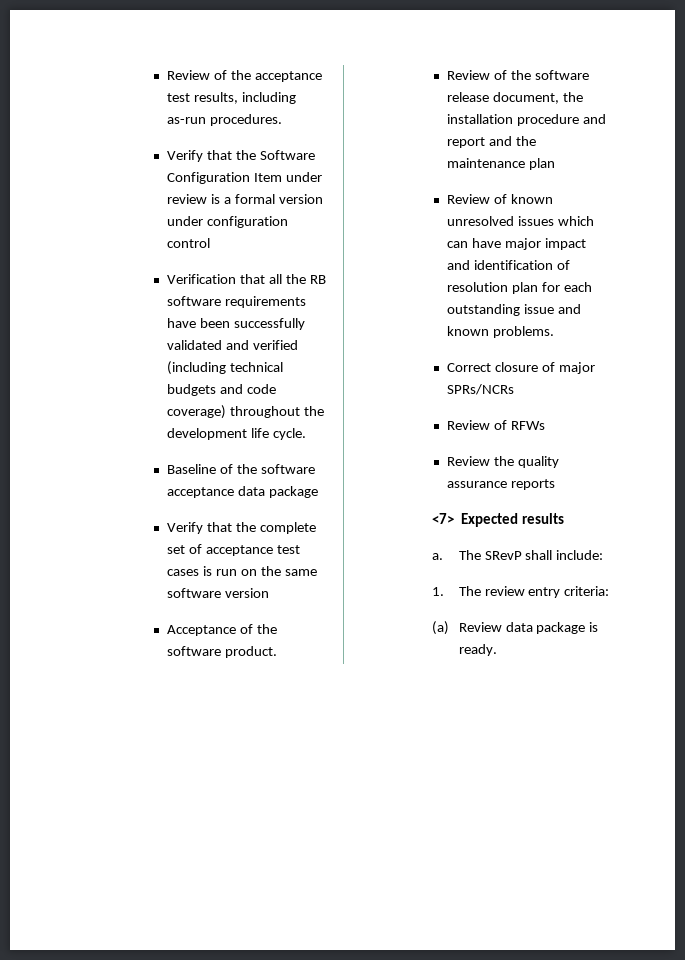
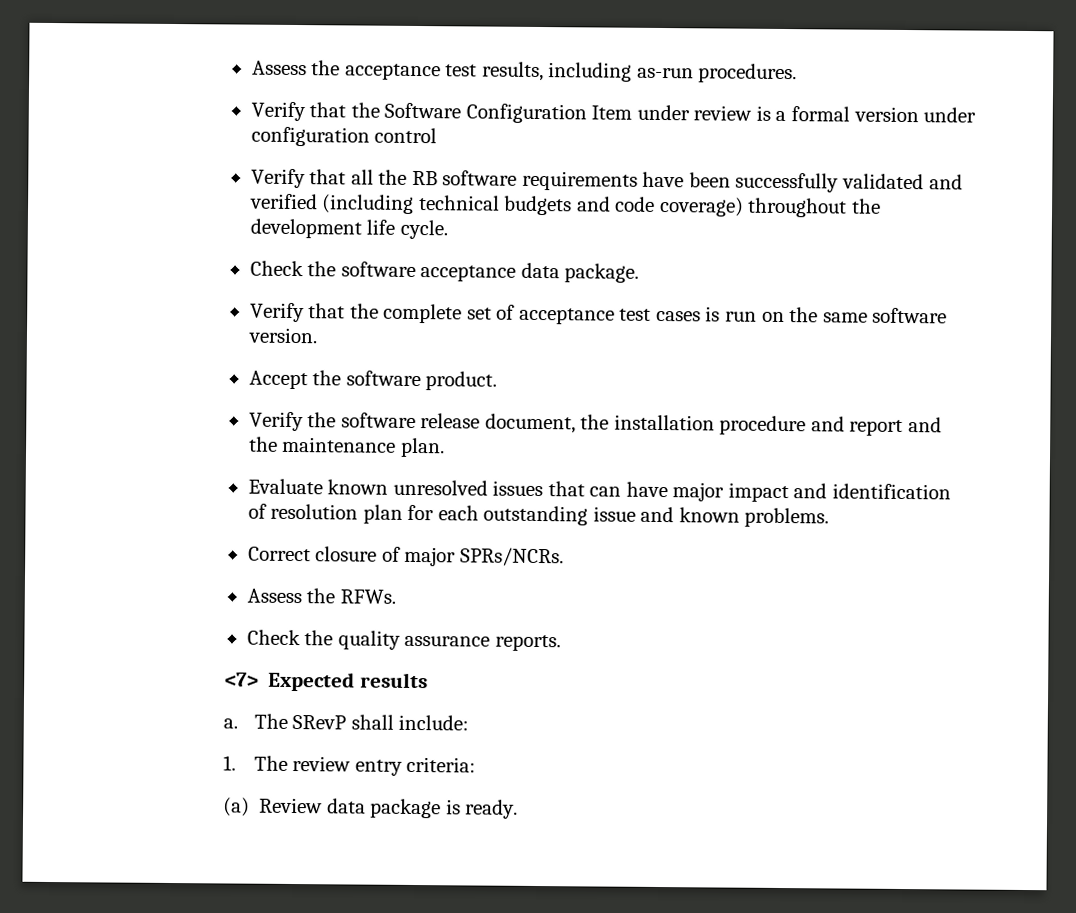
- Review of the acceptance test results, including as-run procedures.
+ Assess the acceptance test results, including as-run procedures.
- Verification that all the RB software requirements have been successfully validated and verified (including technical budgets and code coverage) throughout the development life cycle.
+ Verify that all the RB software requirements have been successfully validated and verified (including technical budgets and code coverage) throughout the development life cycle.
- Baseline of the software acceptance data package
+ Check the software acceptance data package.
- Verify that the complete set of acceptance test cases is run on the same software version
- Acceptance of the software product.
+ Verify that the complete set of acceptance test cases is run on the same software version.
+ Accept the software product.
- Review of the software release document, the installation procedure and report and the maintenance plan
- Review of known unresolved issues which can have major impact and identification of resolution plan for each outstanding issue and known problems.
+ Verify the software release document, the installation procedure and report and the maintenance plan.
+ Evaluate known unresolved issues that can have major impact and identification of resolution plan for each outstanding issue and known problems.
- Correct closure of major SPRs/NCRs
- Review of RFWs
- Review the quality assurance reports
+ Correct closure of major SPRs/NCRs.
+ Assess the RFWs.
+ Check the quality assurance reports.

